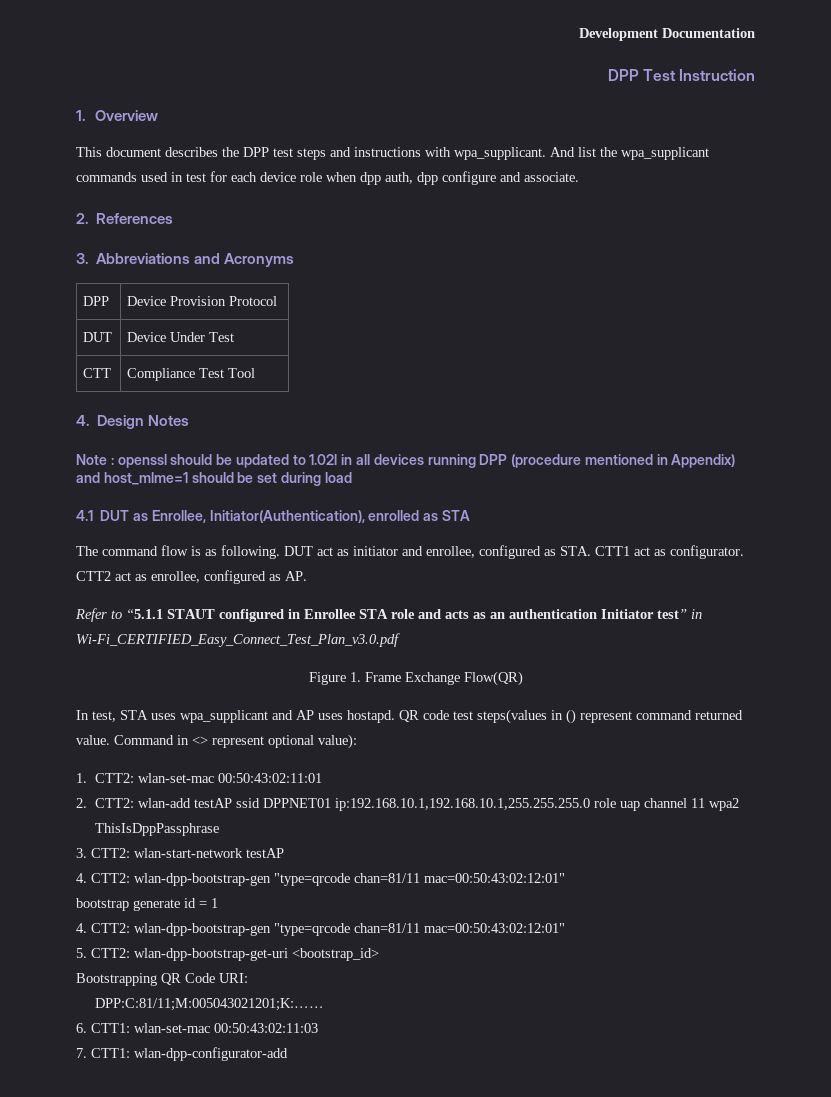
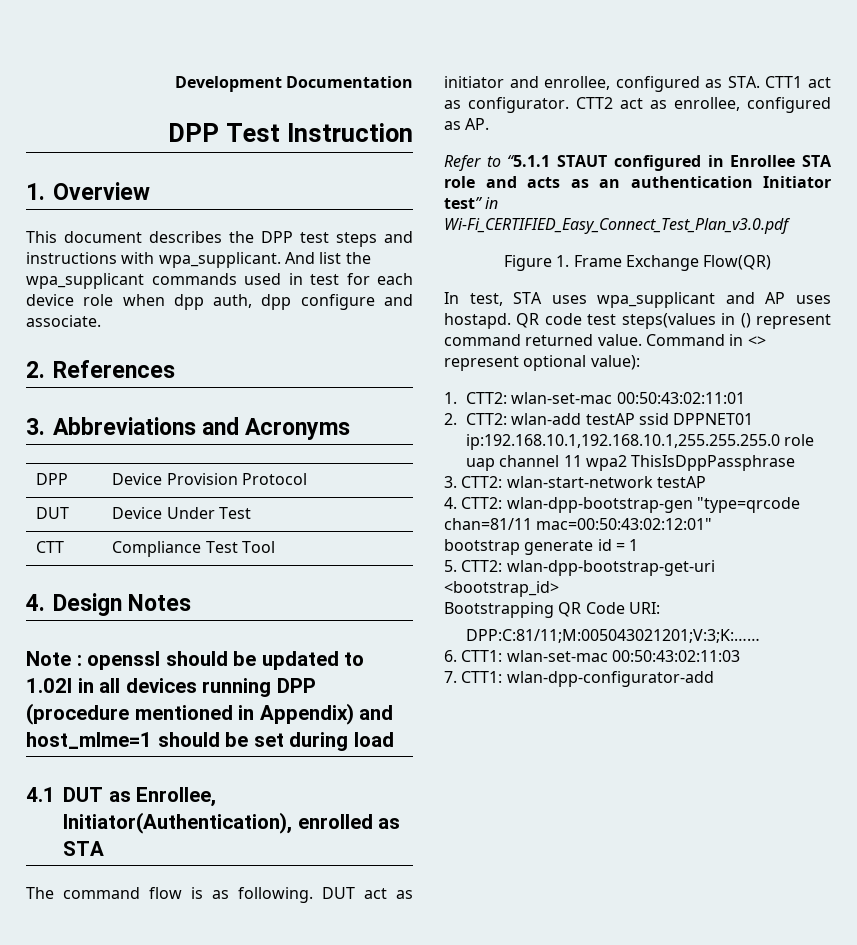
  bootstrap generate id = 1
- 4. CTT2: wlan-dpp-bootstrap-gen "type=qrcode chan=81/11 mac=00:50:43:02:12:01"
- DPP:C:81/11;M:005043021201;K:……
+ DPP:C:81/11;M:005043021201;V:3;K:……

